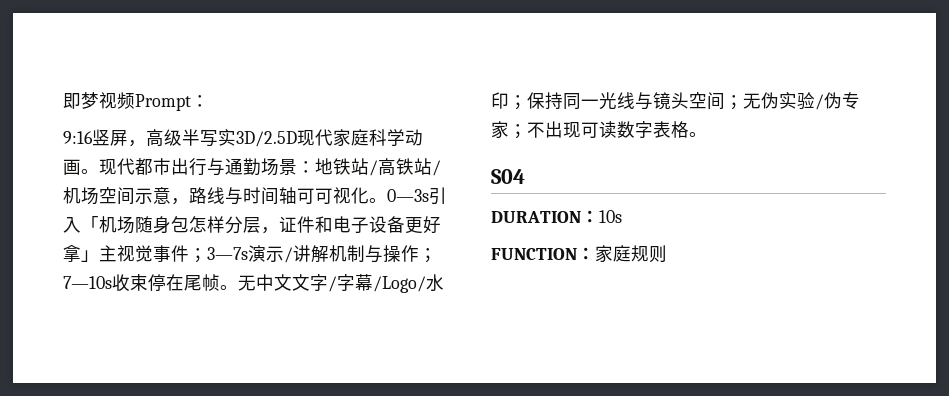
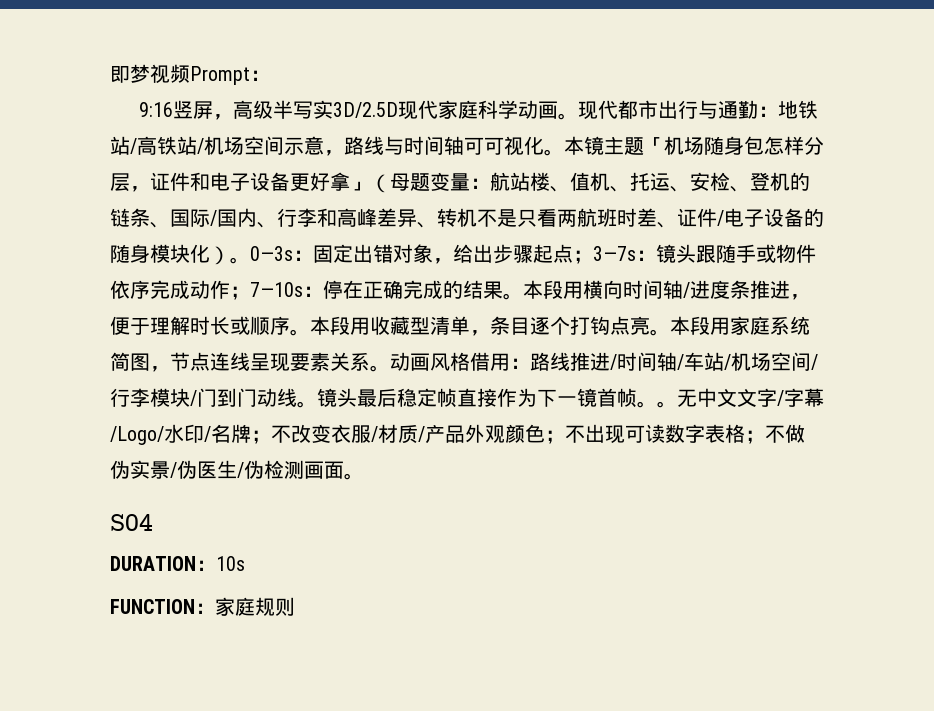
- 现代都市出行与通勤场景：地铁站/高铁站/机场空间示意，路线与时间轴可可视化。
+ 现代都市出行与通勤：地铁站/高铁站/机场空间示意，路线与时间轴可可视化。
- 0—3s引入「机场随身包怎样分层，证件和电子设备更好拿」主视觉事件；3—7s演示/讲解机制与操作；7—10s收束停在尾帧。
+ 本镜主题「机场随身包怎样分层，证件和电子设备更好拿」（母题变量：航站楼、值机、托运、安检、登机的链条、国际/国内、行李和高峰差异、转机不是只看两航班时差、证件/电子设备的随身模块化）。0—3s：固定出错对象，给出步骤起点；3—7s：镜头跟随手或物件依序完成动作；7—10s：停在正确完成的结果。本段用横向时间轴/进度条推进，便于理解时长或顺序。本段用收藏型清单，条目逐个打钩点亮。本段用家庭系统简图，节点连线呈现要素关系。动画风格借用：路线推进/时间轴/车站/机场空间/行李模块/门到门动线。镜头最后稳定帧直接作为下一镜首帧。。
- 无中文文字/字幕/Logo/水印；保持同一光线与镜头空间；无伪实验/伪专家；不出现可读数字表格。
+ 无中文文字/字幕/Logo/水印/名牌；不改变衣服/材质/产品外观颜色；不出现可读数字表格；不做伪实景/伪医生/伪检测画面。

